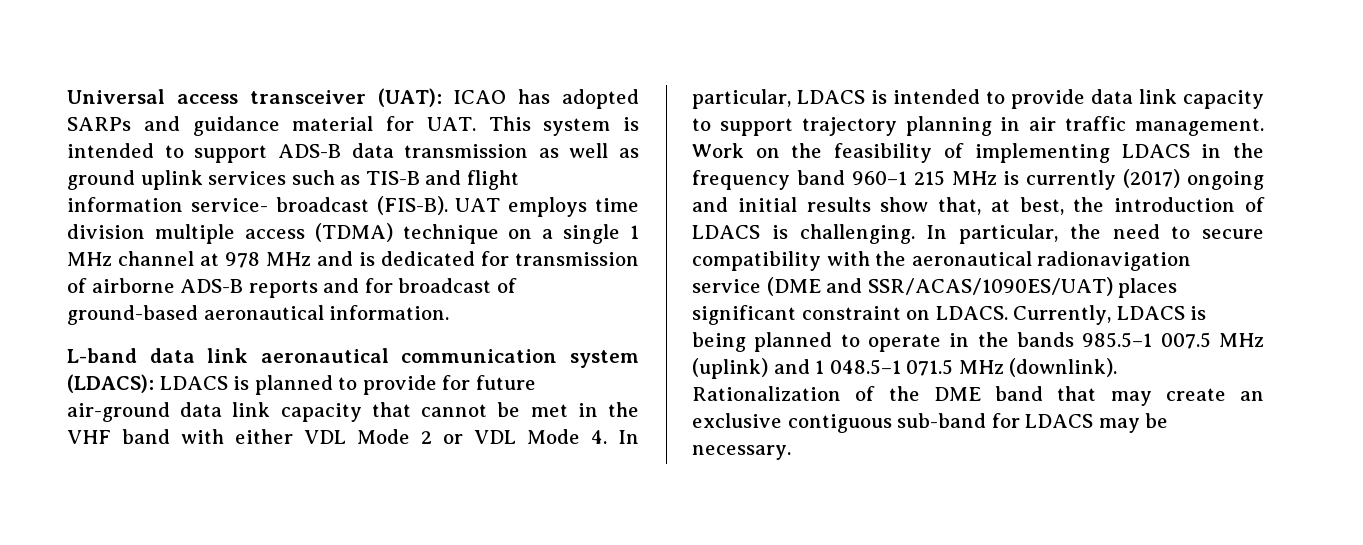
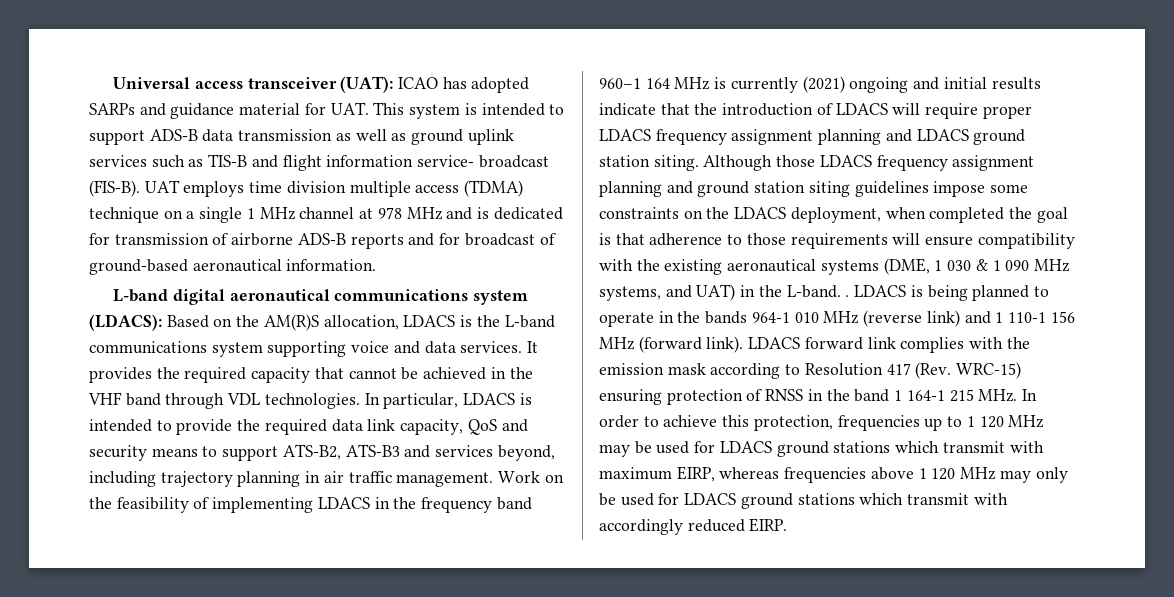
- L-band data link aeronautical communication system (LDACS): LDACS is planned to provide for future air-ground data link capacity that cannot be met in the VHF band with either VDL Mode 2 or VDL Mode 4. In particular, LDACS is intended to provide data link capacity to support trajectory planning in air traffic management.
+ L-band digital aeronautical communications system (LDACS): Based on the AM(R)S allocation, LDACS is the L-band communications system supporting voice and data services. It provides the required capacity that cannot be achieved in the VHF band through VDL technologies. In particular, LDACS is intended to provide the required data link capacity, QoS and security means to support ATS-B2, ATS-B3 and services beyond, including trajectory planning in air traffic management.
- Work on the feasibility of implementing LDACS in the frequency band 960–1 215 MHz is currently (2017) ongoing and initial results show that, at best, the introduction of LDACS is challenging. In particular, the need to secure compatibility with the aeronautical radionavigation service (DME and SSR/ACAS/1090ES/UAT) places significant constraint on LDACS. Currently, LDACS is being planned to operate in the bands 985.5–1 007.5 MHz (uplink) and 1 048.5–1 071.5 MHz (downlink). Rationalization of the DME band that may create an exclusive contiguous sub-band for LDACS may be necessary.
+ Work on the feasibility of implementing LDACS in the frequency band 960–1 164 MHz is currently (2021) ongoing and initial results indicate that the introduction of LDACS will require proper LDACS frequency assignment planning and LDACS ground station siting. Although those LDACS frequency assignment planning and ground station siting guidelines impose some constraints on the LDACS deployment, when completed the goal is that adherence to those requirements will ensure compatibility with the existing aeronautical systems (DME, 1 030 & 1 090 MHz systems, and UAT) in the L-band. . LDACS is being planned to operate in the bands 964-1 010 MHz (reverse link) and 1 110-1 156 MHz (forward link). LDACS forward link complies with the emission mask according to Resolution 417 (Rev. WRC-15) ensuring protection of RNSS in the band 1 164-1 215 MHz. In order to achieve this protection, frequencies up to 1 120 MHz may be used for LDACS ground stations which transmit with maximum EIRP, whereas frequencies above 1 120 MHz may only be used for LDACS ground stations which transmit with accordingly reduced EIRP.

